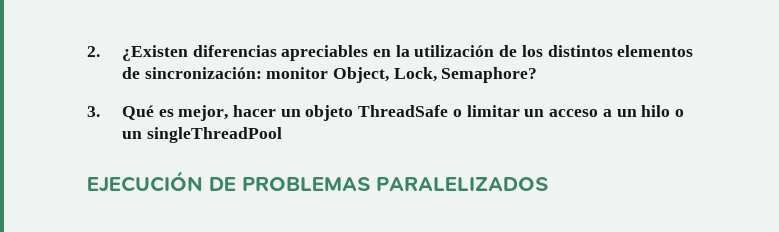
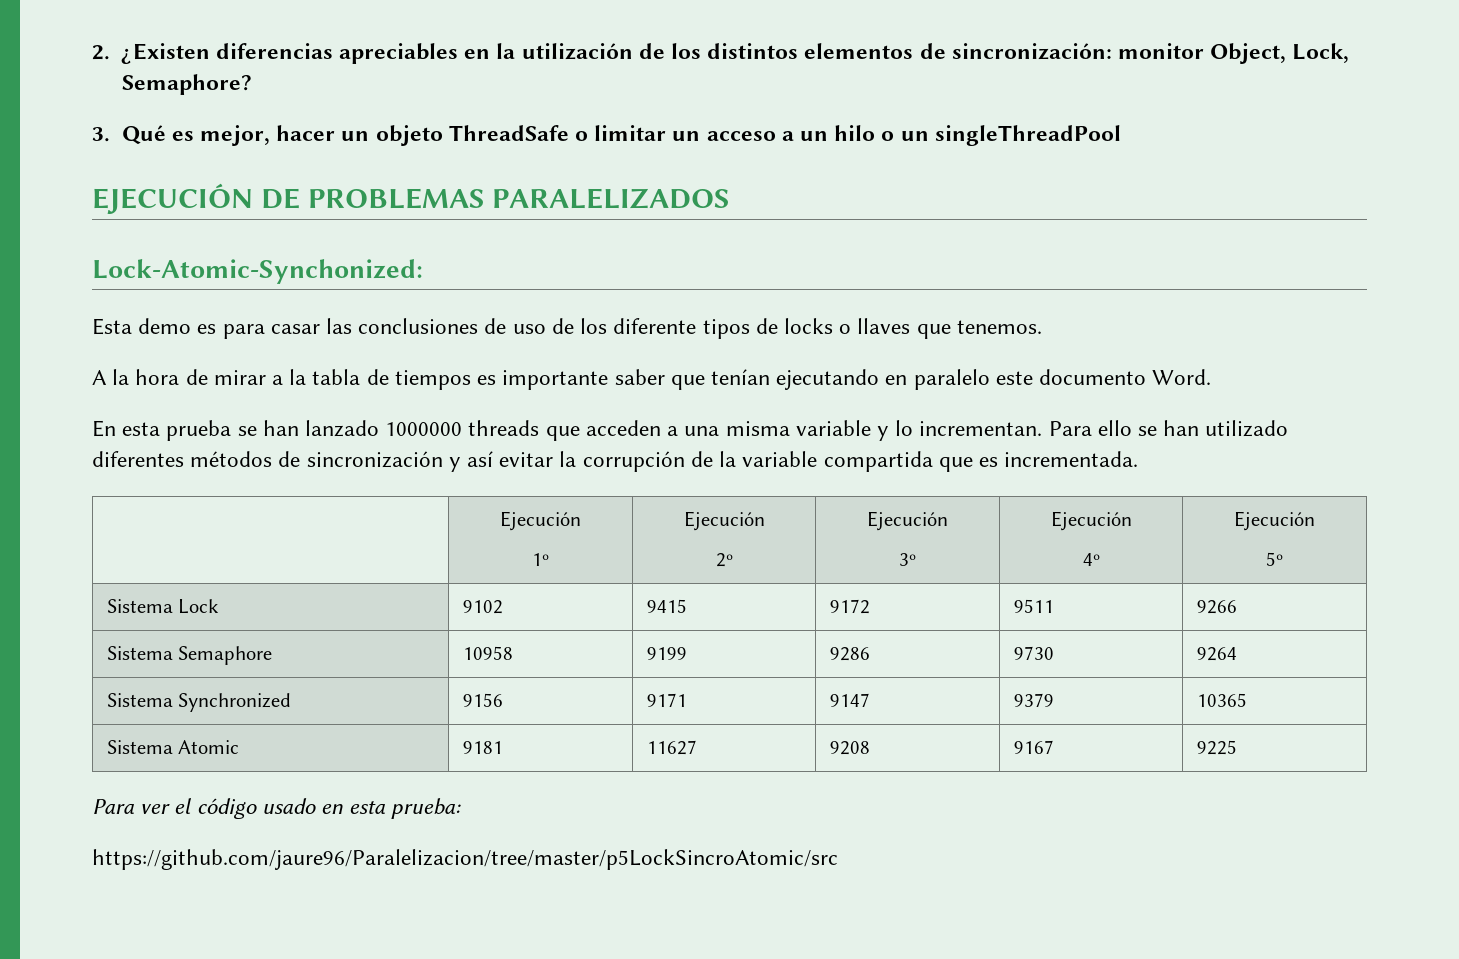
+ Lock-Atomic-Synchonized:
+ Esta demo es para casar las conclusiones de uso de los diferente tipos de locks o llaves que tenemos.
+ A la hora de mirar a la tabla de tiempos es importante saber que tenían ejecutando en paralelo este documento Word.
+ En esta prueba se han lanzado 1000000 threads que acceden a una misma variable y lo incrementan. Para ello se han utilizado diferentes métodos de sincronización y así evitar la corrupción de la variable compartida que es incrementada.
+ | Ejecución
+ 1º | Ejecución
+ 2º | Ejecución
+ 3º | Ejecución
+ 4º | Ejecución
+ 5º
+ Sistema Lock | 9102 | 9415 | 9172 | 9511 | 9266
+ Sistema Semaphore | 10958 | 9199 | 9286 | 9730 | 9264
+ Sistema Synchronized | 9156 | 9171 | 9147 | 9379 | 10365
+ Sistema Atomic | 9181 | 11627 | 9208 | 9167 | 9225
+ Para ver el código usado en esta prueba:
+ https://github.com/jaure96/Paralelizacion/tree/master/p5LockSincroAtomic/src

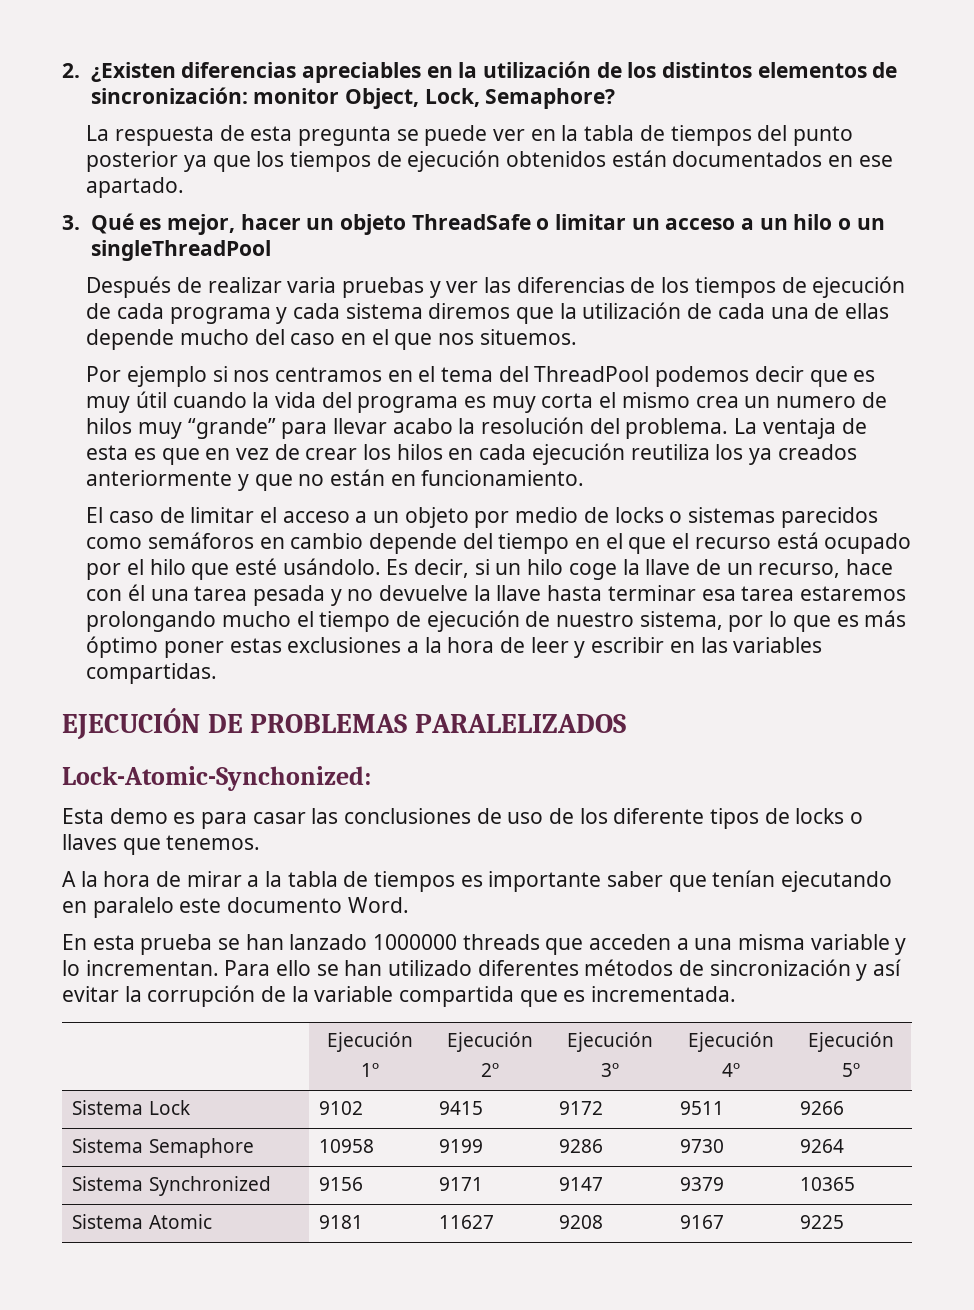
+ La respuesta de esta pregunta se puede ver en la tabla de tiempos del punto posterior ya que los tiempos de ejecución obtenidos están documentados en ese apartado.
+ Después de realizar varia pruebas y ver las diferencias de los tiempos de ejecución de cada programa y cada sistema diremos que la utilización de cada una de ellas depende mucho del caso en el que nos situemos.
+ Por ejemplo si nos centramos en el tema del ThreadPool podemos decir que es muy útil cuando la vida del programa es muy corta el mismo crea un numero de hilos muy “grande” para llevar acabo la resolución del problema. La ventaja de esta es que en vez de crear los hilos en cada ejecución reutiliza los ya creados anteriormente y que no están en funcionamiento.
+ El caso de limitar el acceso a un objeto por medio de locks o sistemas parecidos como semáforos en cambio depende del tiempo en el que el recurso está ocupado por el hilo que esté usándolo. Es decir, si un hilo coge la llave de un recurso, hace con él una tarea pesada y no devuelve la llave hasta terminar esa tarea estaremos prolongando mucho el tiempo de ejecución de nuestro sistema, por lo que es más óptimo poner estas exclusiones a la hora de leer y escribir en las variables compartidas.
- Para ver el código usado en esta prueba:
- https://github.com/jaure96/Paralelizacion/tree/master/p5LockSincroAtomic/src

